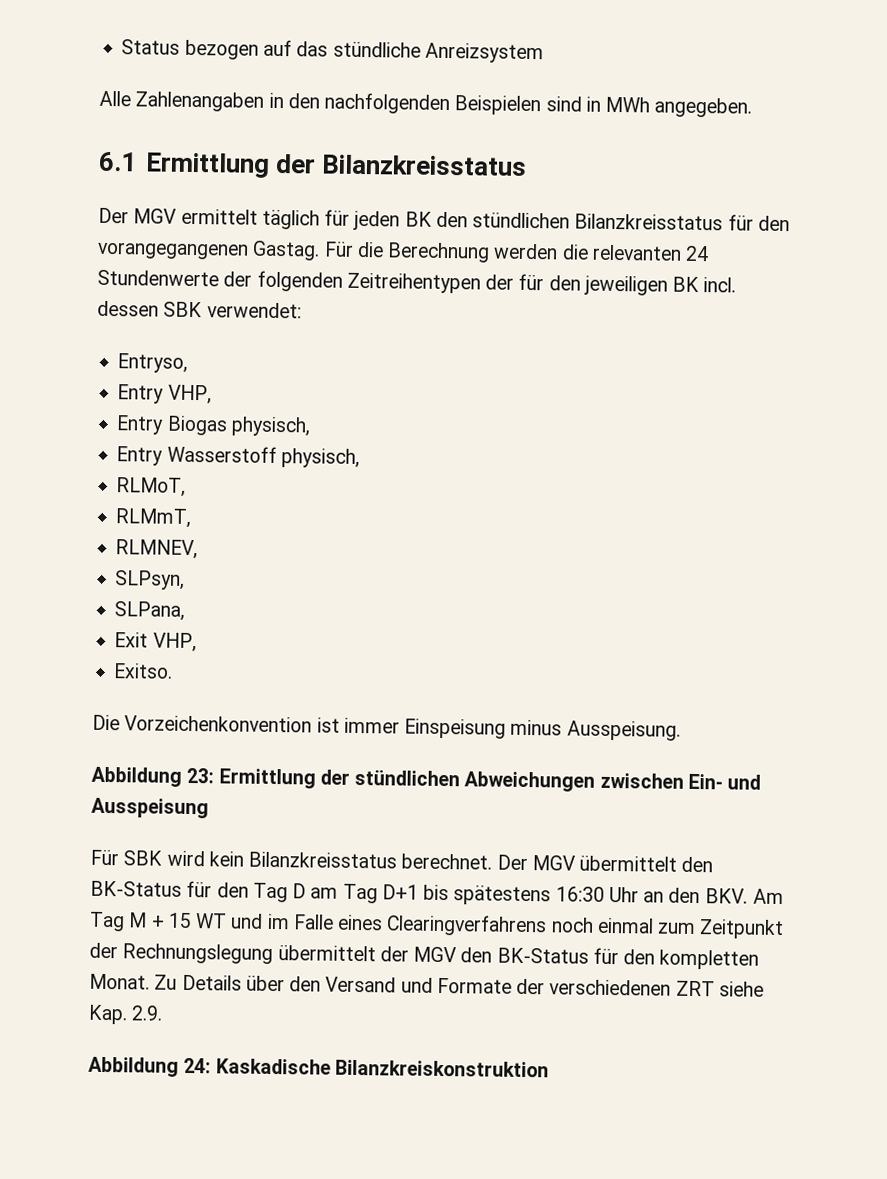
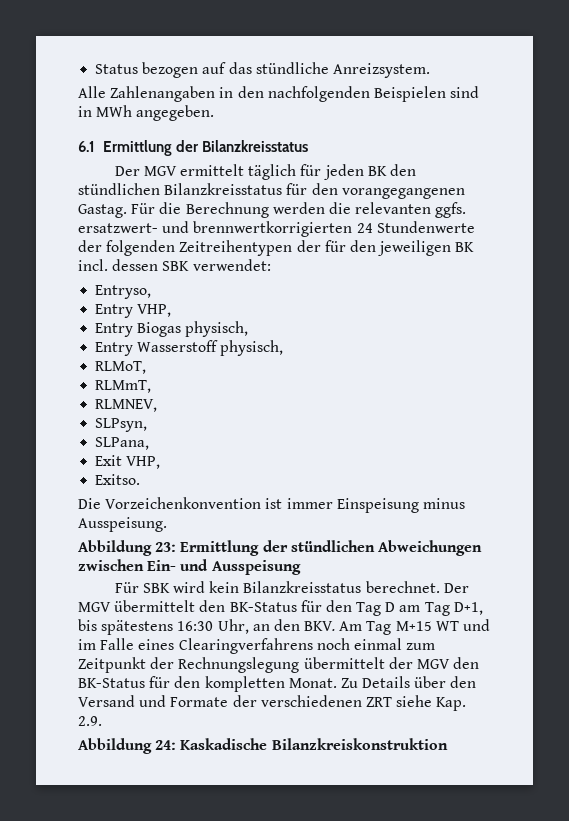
- Status bezogen auf das stündliche Anreizsystem
+ Status bezogen auf das stündliche Anreizsystem.
- Für die Berechnung werden die relevanten 24 Stundenwerte der folgenden Zeitreihentypen der für den jeweiligen BK incl. dessen SBK verwendet:
+ Für die Berechnung werden die relevanten ggfs. ersatzwert- und brennwertkorrigierten 24 Stundenwerte der folgenden Zeitreihentypen der für den jeweiligen BK incl. dessen SBK verwendet:
- Der MGV übermittelt den BK-Status für den Tag D am Tag D+1 bis spätestens 16:30 Uhr an den BKV. Am Tag M + 15 WT und im Falle eines Clearingverfahrens noch einmal zum Zeitpunkt der Rechnungslegung übermittelt der MGV den BK-Status für den kompletten Monat.
+ Der MGV übermittelt den BK-Status für den Tag D am Tag D+1, bis spätestens 16:30 Uhr, an den BKV. Am Tag M+15 WT und im Falle eines Clearingverfahrens noch einmal zum Zeitpunkt der Rechnungslegung übermittelt der MGV den BK-Status für den kompletten Monat.

